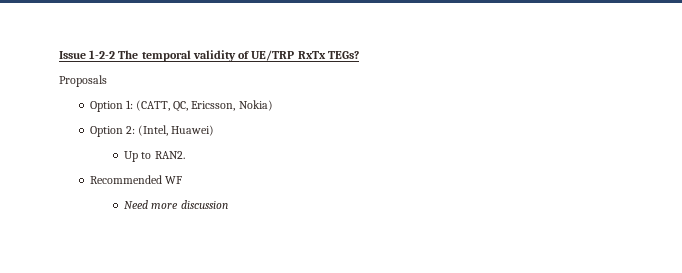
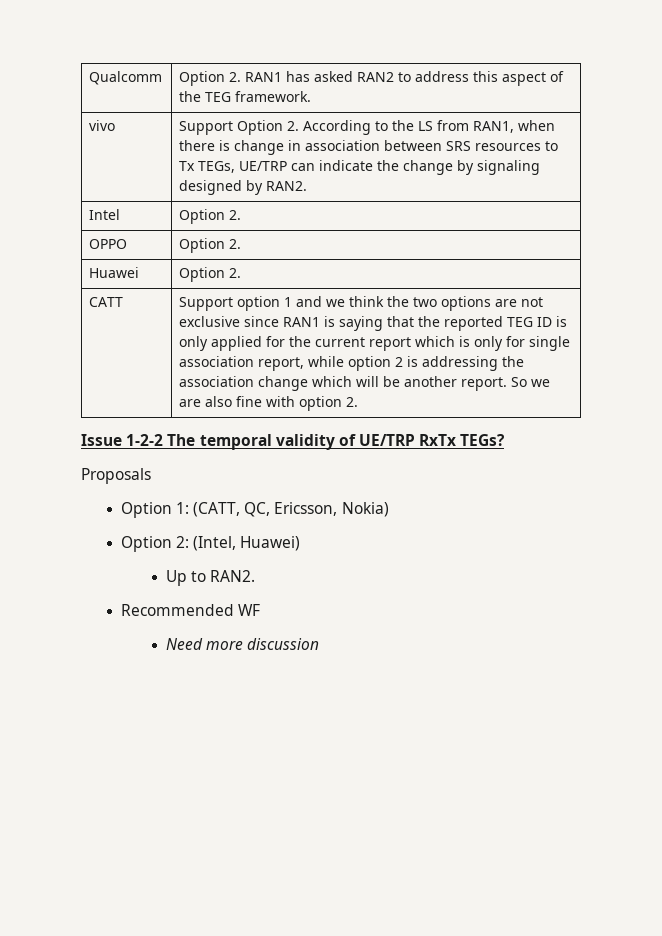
+ Qualcomm | Option 2. RAN1 has asked RAN2 to address this aspect of the TEG framework.
+ vivo | Support Option 2. According to the LS from RAN1, when there is change in association between SRS resources to Tx TEGs, UE/TRP can indicate the change by signaling designed by RAN2.
+ Intel | Option 2.
+ OPPO | Option 2.
+ Huawei | Option 2.
+ CATT | Support option 1 and we think the two options are not exclusive since RAN1 is saying that the reported TEG ID is only applied for the current report which is only for single association report, while option 2 is addressing the association change which will be another report. So we are also fine with option 2.

